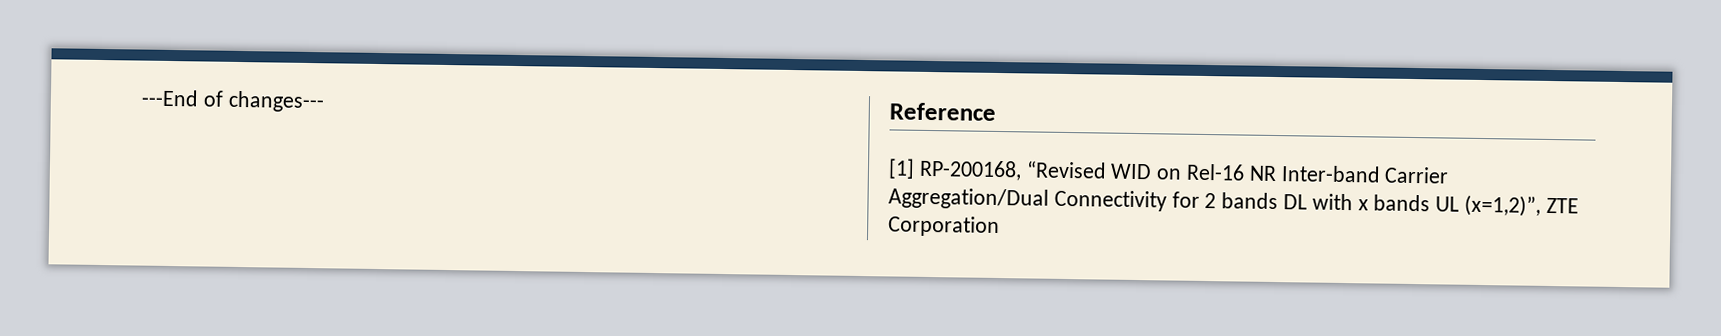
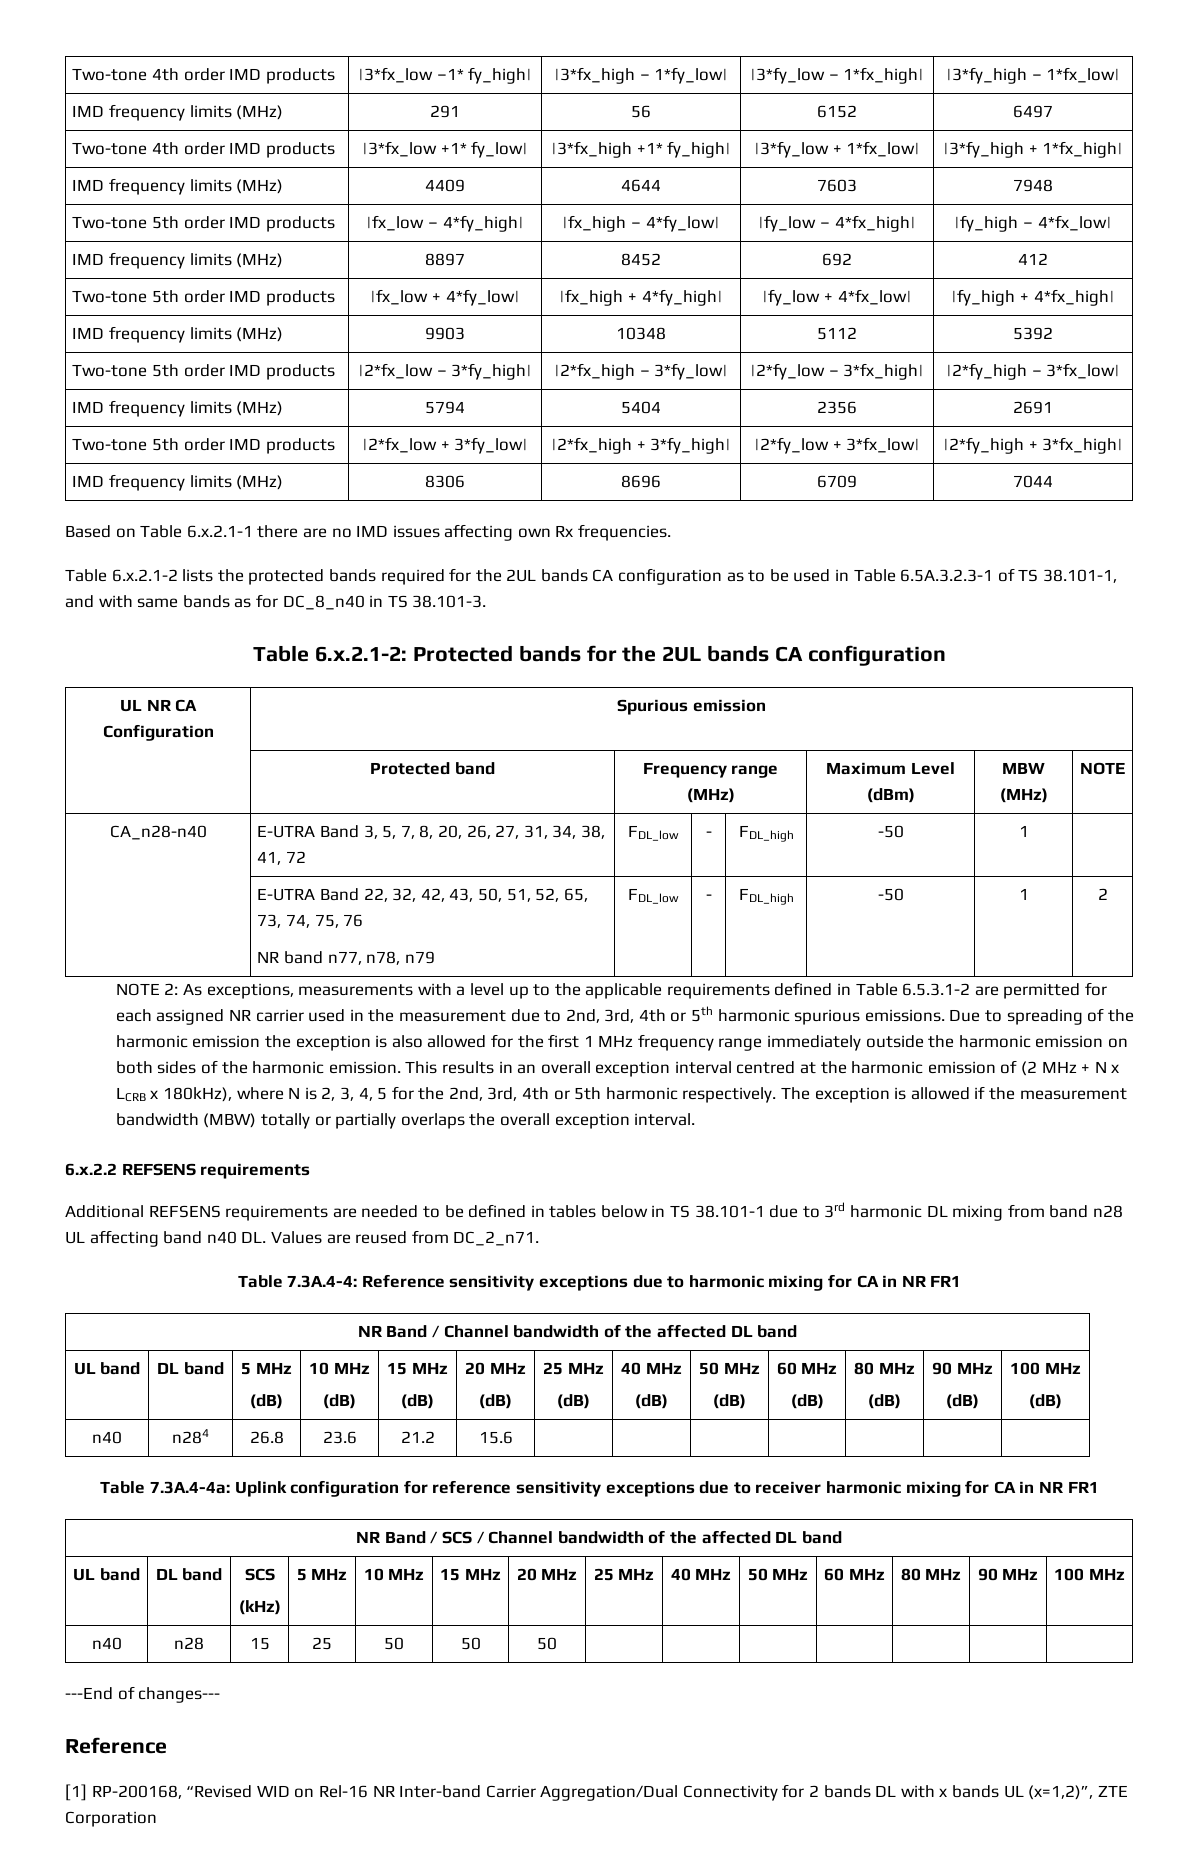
+ Two-tone 4th order IMD products | |3*fx_low –1* fy_high| | |3*fx_high – 1*fy_low| | |3*fy_low – 1*fx_high| | |3*fy_high – 1*fx_low|
+ IMD frequency limits (MHz) | 291 | 56 | 6152 | 6497
+ Two-tone 4th order IMD products | |3*fx_low +1* fy_low| | |3*fx_high +1* fy_high| | |3*fy_low + 1*fx_low| | |3*fy_high + 1*fx_high|
+ IMD frequency limits (MHz) | 4409 | 4644 | 7603 | 7948
+ Two-tone 5th order IMD products | |fx_low – 4*fy_high| | |fx_high – 4*fy_low| | |fy_low – 4*fx_high| | |fy_high – 4*fx_low|
+ IMD frequency limits (MHz) | 8897 | 8452 | 692 | 412
+ Two-tone 5th order IMD products | |fx_low + 4*fy_low| | |fx_high + 4*fy_high| | |fy_low + 4*fx_low| | |fy_high + 4*fx_high|
+ IMD frequency limits (MHz) | 9903 | 10348 | 5112 | 5392
+ Two-tone 5th order IMD products | |2*fx_low – 3*fy_high| | |2*fx_high – 3*fy_low| | |2*fy_low – 3*fx_high| | |2*fy_high – 3*fx_low|
+ IMD frequency limits (MHz) | 5794 | 5404 | 2356 | 2691
+ Two-tone 5th order IMD products | |2*fx_low + 3*fy_low| | |2*fx_high + 3*fy_high| | |2*fy_low + 3*fx_low| | |2*fy_high + 3*fx_high|
+ IMD frequency limits (MHz) | 8306 | 8696 | 6709 | 7044
+ Based on Table 6.x.2.1-1 there are no IMD issues affecting own Rx frequencies.
+ Table 6.x.2.1-2 lists the protected bands required for the 2UL bands CA configuration as to be used in Table 6.5A.3.2.3-1 of TS 38.101-1, and with same bands as for DC_8_n40 in TS 38.101-3.
+ Table 6.x.2.1-2: Protected bands for the 2UL bands CA configuration
+ UL NR CA Configuration | Spurious emission
+ | Protected band | Frequency range (MHz) | Maximum Level (dBm) | MBW (MHz) | NOTE
+ CA_n28-n40 | E-UTRA Band 3, 5, 7, 8, 20, 26, 27, 31, 34, 38, 41, 72 | FDL_low | - | FDL_high | -50 | 1 |
+ | E-UTRA Band 22, 32, 42, 43, 50, 51, 52, 65, 73, 74, 75, 76
+ NR band n77, n78, n79 | FDL_low | - | FDL_high | -50 | 1 | 2
+ NOTE 2: As exceptions, measurements with a level up to the applicable requirements defined in Table 6.5.3.1-2 are permitted for each assigned NR carrier used in the measurement due to 2nd, 3rd, 4th or 5th harmonic spurious emissions. Due to spreading of the harmonic emission the exception is also allowed for the first 1 MHz frequency range immediately outside the harmonic emission on both sides of the harmonic emission. This results in an overall exception interval centred at the harmonic emission of (2 MHz + N x LCRB x 180kHz), where N is 2, 3, 4, 5 for the 2nd, 3rd, 4th or 5th harmonic respectively. The exception is allowed if the measurement bandwidth (MBW) totally or partially overlaps the overall exception interval.
+ 6.x.2.2 REFSENS requirements
+ Additional REFSENS requirements are needed to be defined in tables below in TS 38.101-1 due to 3rd harmonic DL mixing from band n28 UL affecting band n40 DL. Values are reused from DC_2_n71.
+ Table 7.3A.4-4: Reference sensitivity exceptions due to harmonic mixing for CA in NR FR1
+ NR Band / Channel bandwidth of the affected DL band
+ UL band | DL band | 5 MHz
+ (dB) | 10 MHz
+ (dB) | 15 MHz
+ (dB) | 20 MHz
+ (dB) | 25 MHz
+ (dB) | 40 MHz
+ (dB) | 50 MHz
+ (dB) | 60 MHz
+ (dB) | 80 MHz
+ (dB) | 90 MHz
+ (dB) | 100 MHz
+ (dB)
+ n40 | n284 | 26.8 | 23.6 | 21.2 | 15.6 | | | | | | |
+ Table 7.3A.4-4a: Uplink configuration for reference sensitivity exceptions due to receiver harmonic mixing for CA in NR FR1
+ NR Band / SCS / Channel bandwidth of the affected DL band
+ UL band | DL band | SCS
+ (kHz) | 5 MHz | 10 MHz | 15 MHz | 20 MHz | 25 MHz | 40 MHz | 50 MHz | 60 MHz | 80 MHz | 90 MHz | 100 MHz
+ n40 | n28 | 15 | 25 | 50 | 50 | 50 | | | | | | |

